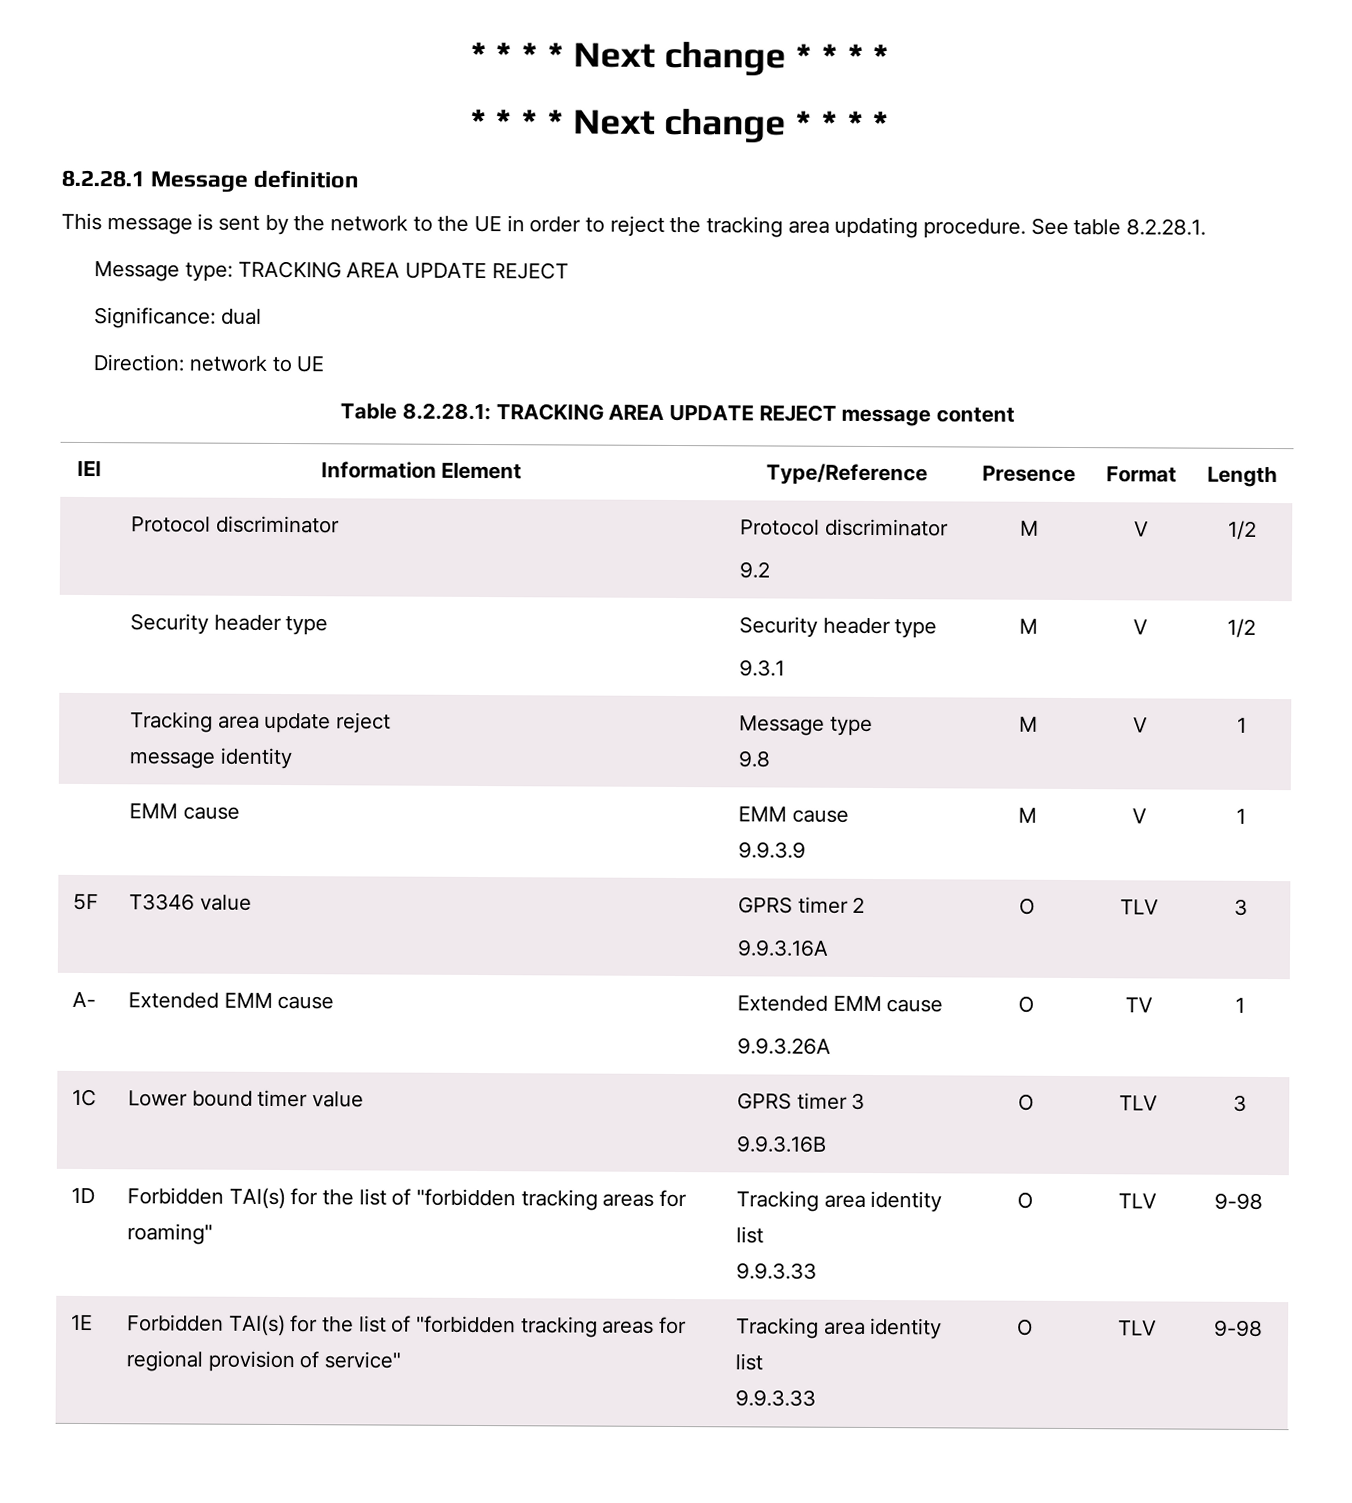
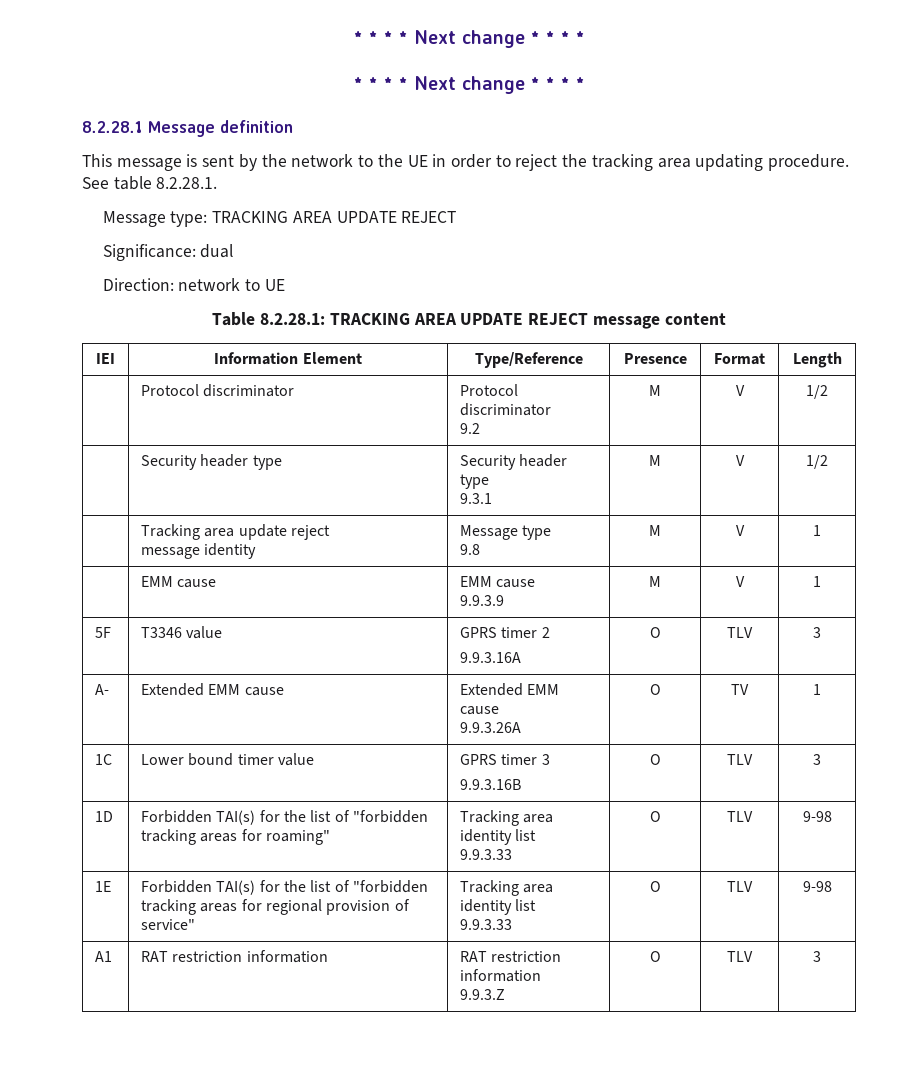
+ A1 | RAT restriction information | RAT restriction information
+ 9.9.3.Z | O | TLV | 3

